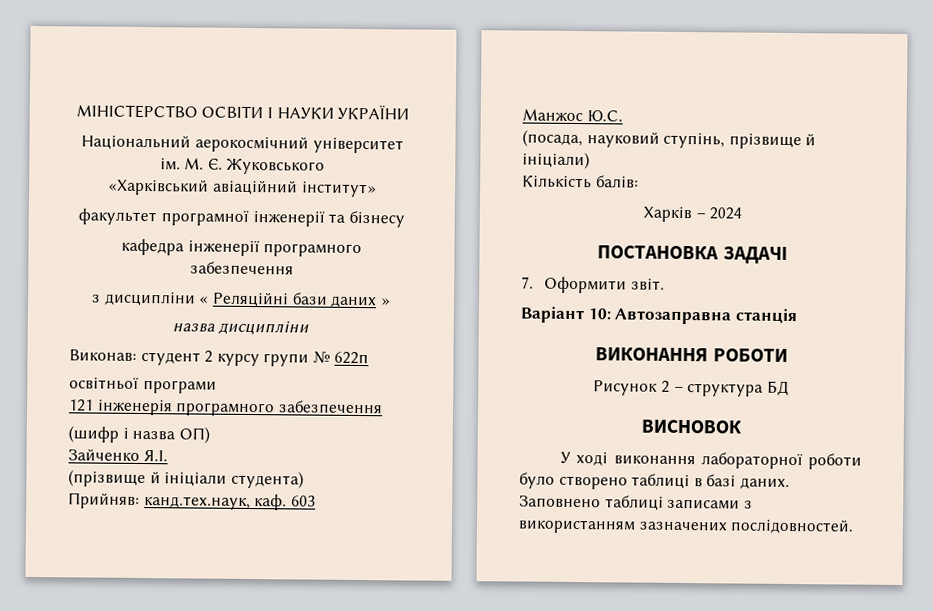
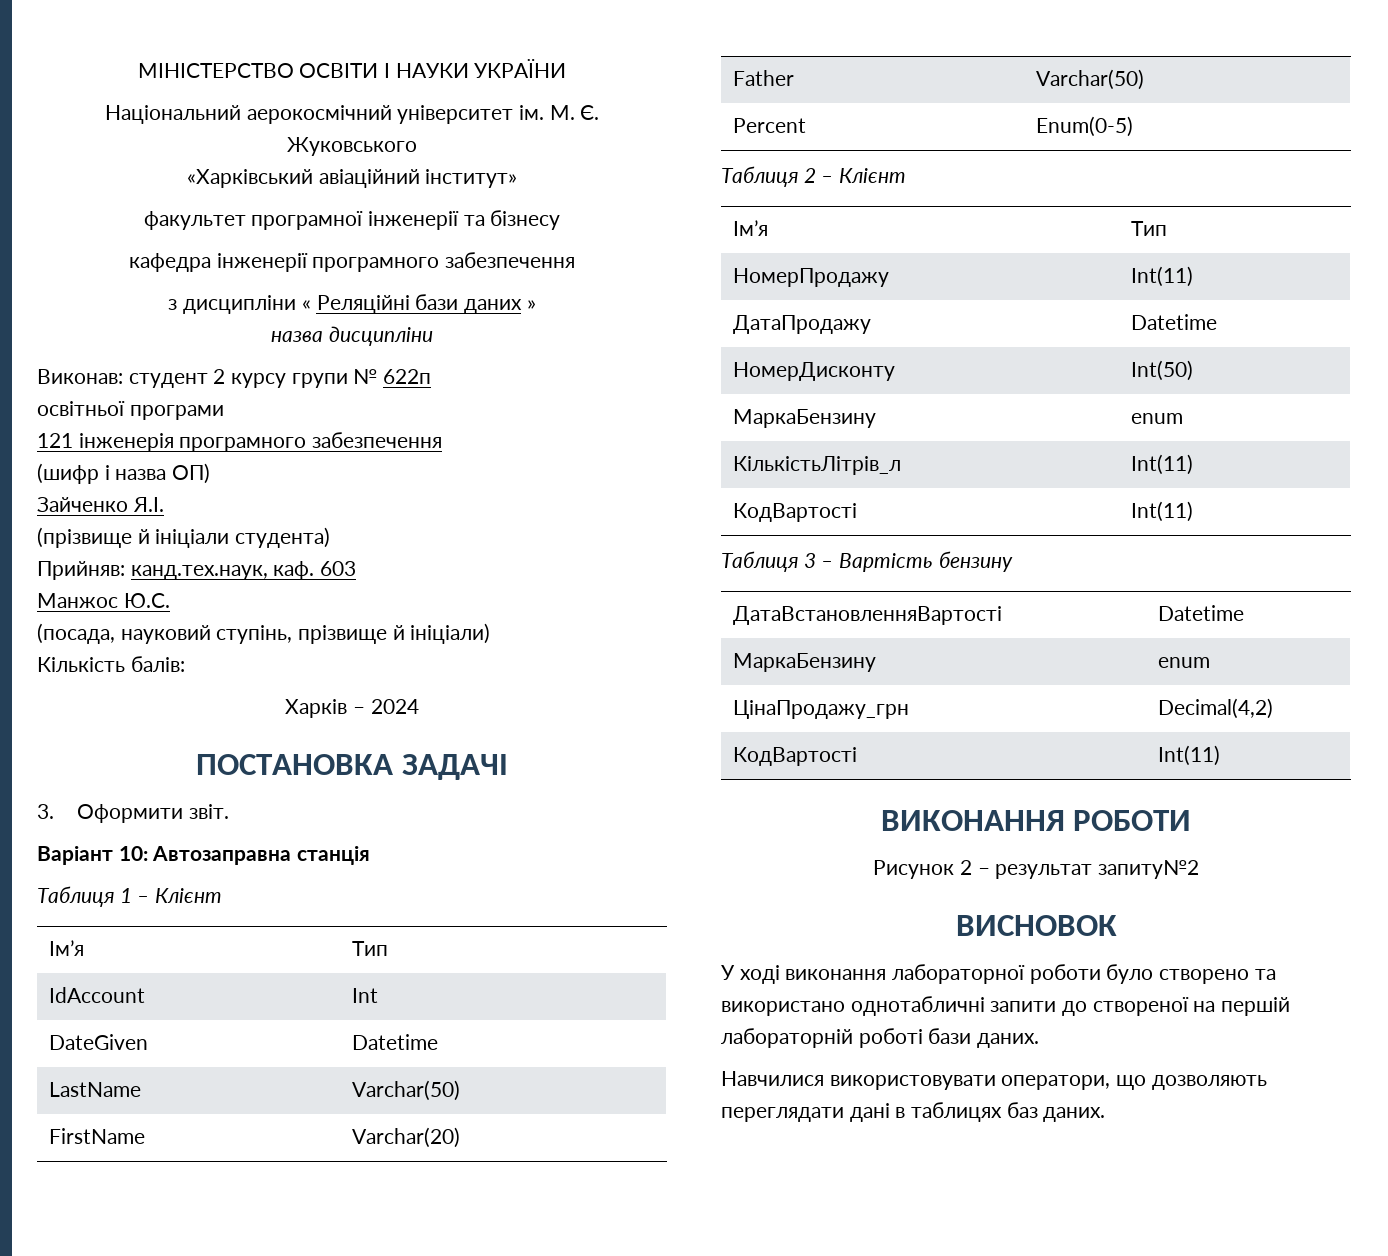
- 7. Оформити звіт.
+ 3. Оформити звіт.
+ Таблиця 1 – Клієнт
+ Імʼя | Тип
+ IdAccount | Int
+ DateGiven | Datetime
+ LastName | Varchar(50)
+ FirstName | Varchar(20)
+ Father | Varchar(50)
+ Percent | Enum(0-5)
+ Таблиця 2 – Клієнт
+ Імʼя | Тип
+ НомерПродажу | Int(11)
+ ДатаПродажу | Datetime
+ НомерДисконту | Int(50)
+ МаркаБензину | enum
+ КількістьЛітрів_л | Int(11)
+ КодВартості | Int(11)
+ Таблиця 3 – Вартість бензину
+ ДатаВстановленняВартості | Datetime
+ МаркаБензину | enum
+ ЦінаПродажу_грн | Decimal(4,2)
+ КодВартості | Int(11)
- Рисунок 2 – структура БД
+ Рисунок 2 – результат запиту№2
- У ході виконання лабораторної роботи було створено таблиці в базі даних. Заповнено таблиці записами з використанням зазначених послідовностей.
+ У ході виконання лабораторної роботи було створено та використано однотабличні запити до створеної на першій лабораторній роботі бази даних.
+ Навчилися використовувати оператори, що дозволяють переглядати дані в таблицях баз даних.

